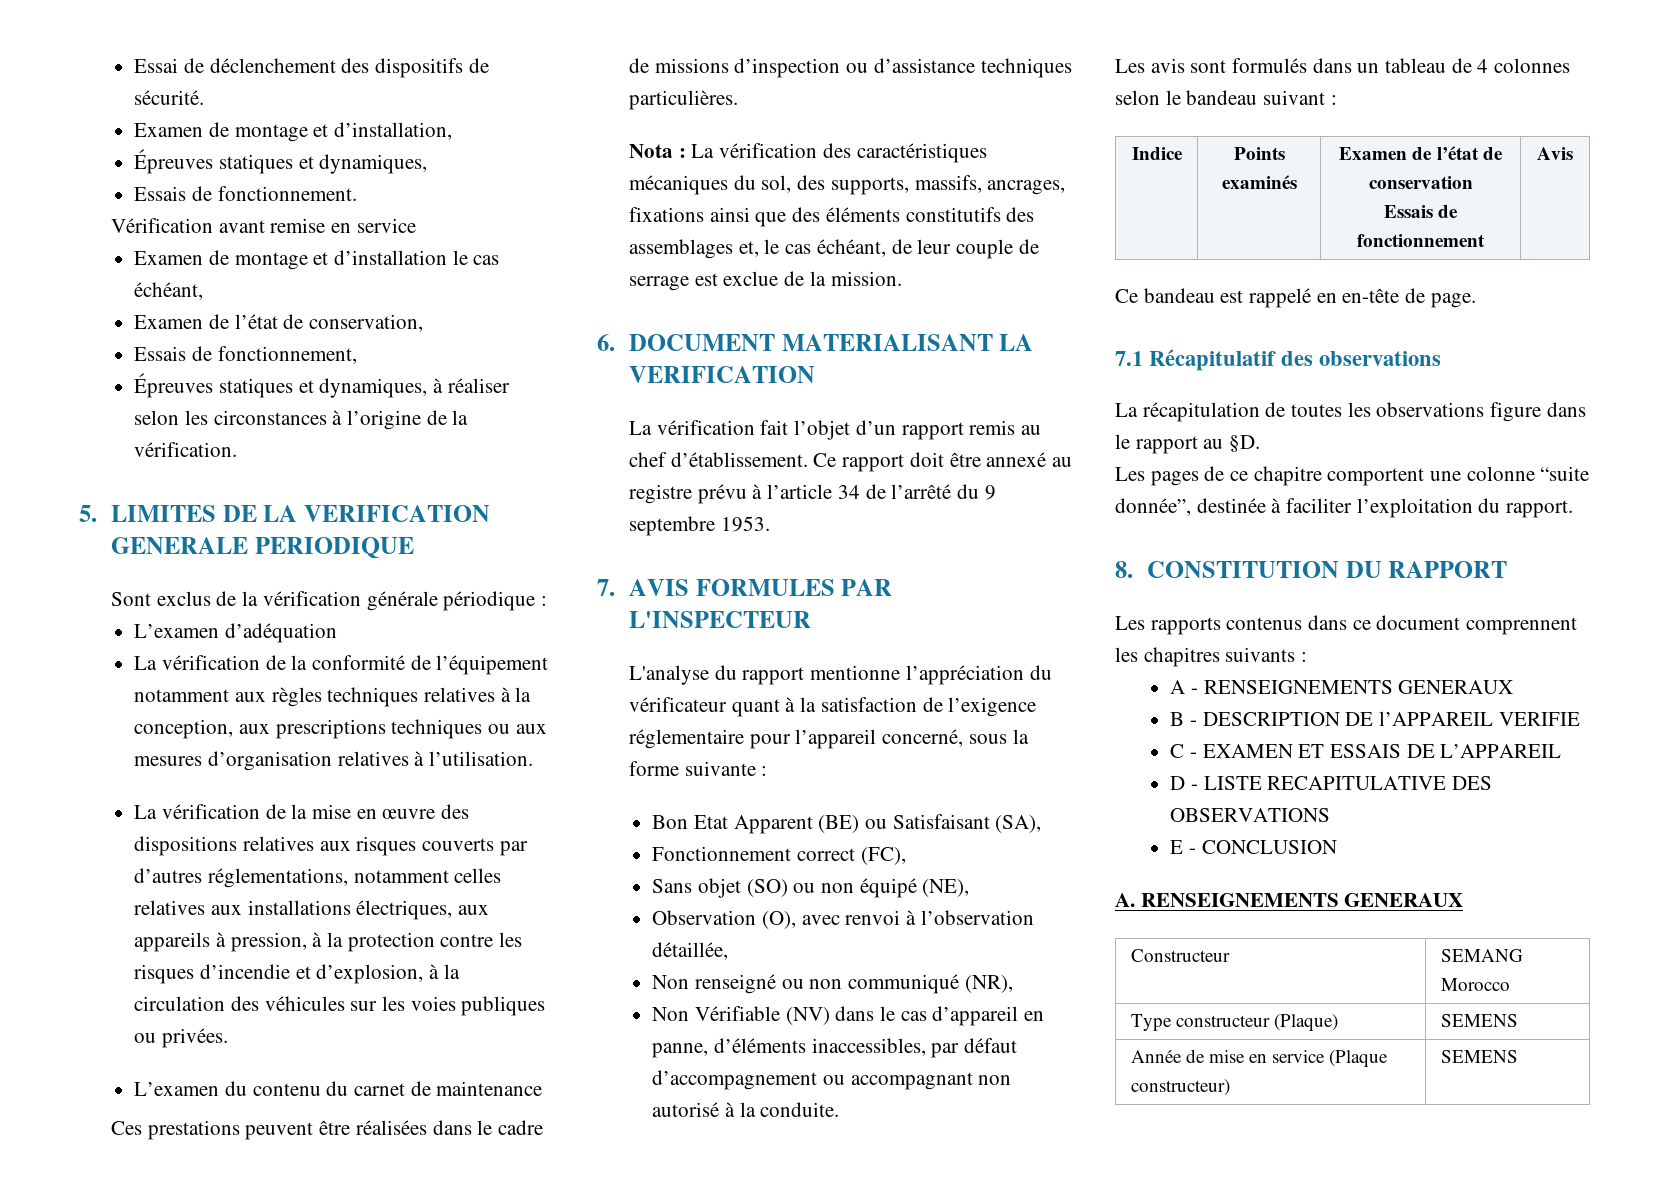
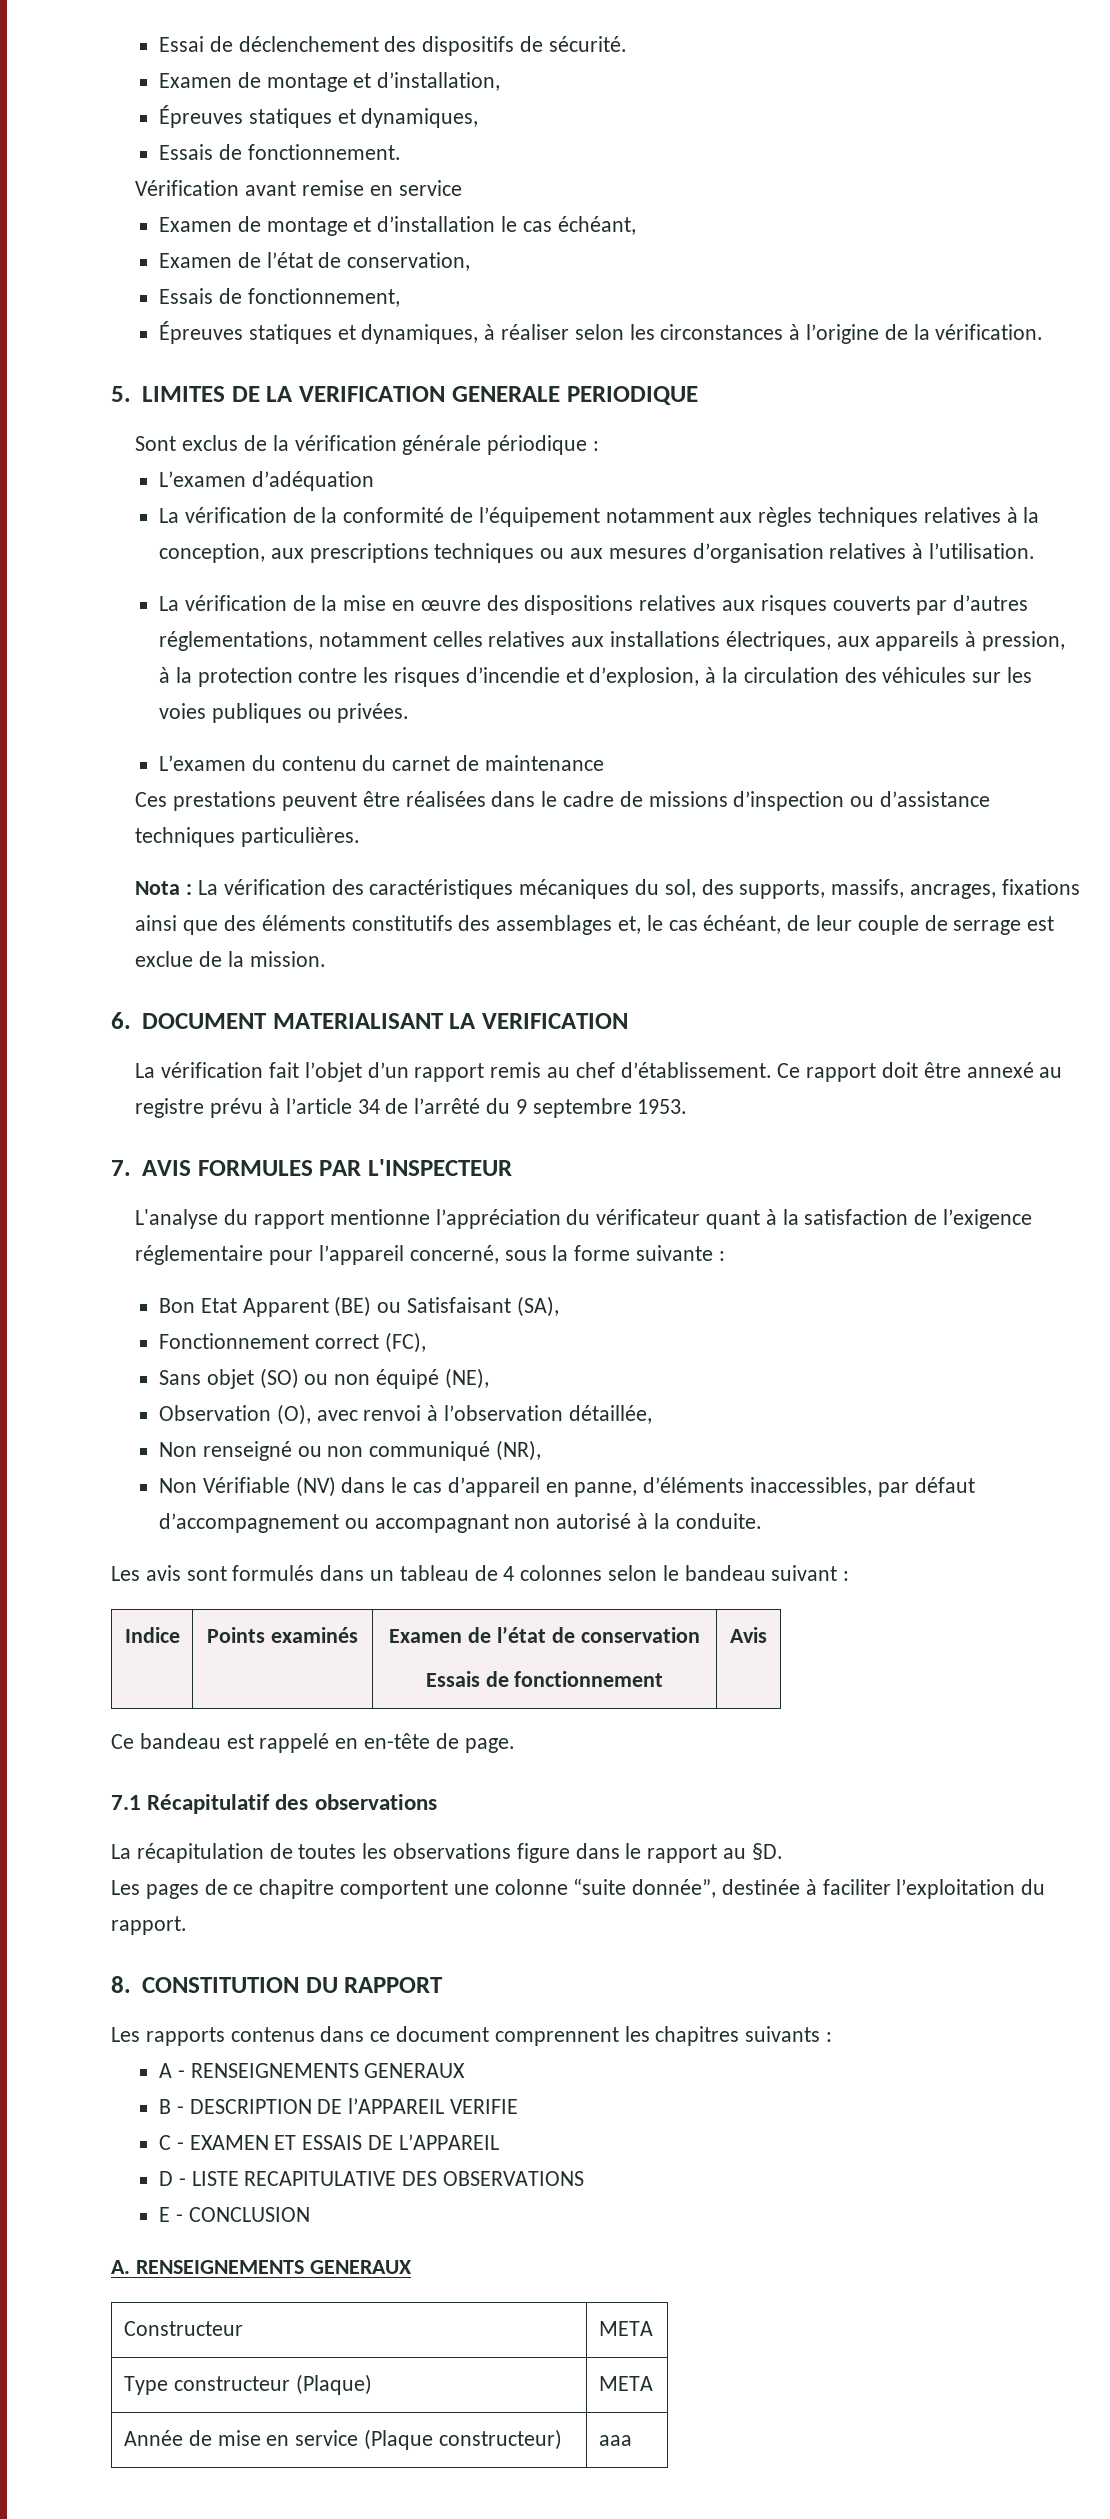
- Constructeur | SEMANG Morocco
+ Constructeur | META
- Type constructeur (Plaque) | SEMENS
+ Type constructeur (Plaque) | META
- Année de mise en service (Plaque constructeur) | SEMENS
+ Année de mise en service (Plaque constructeur) | aaa

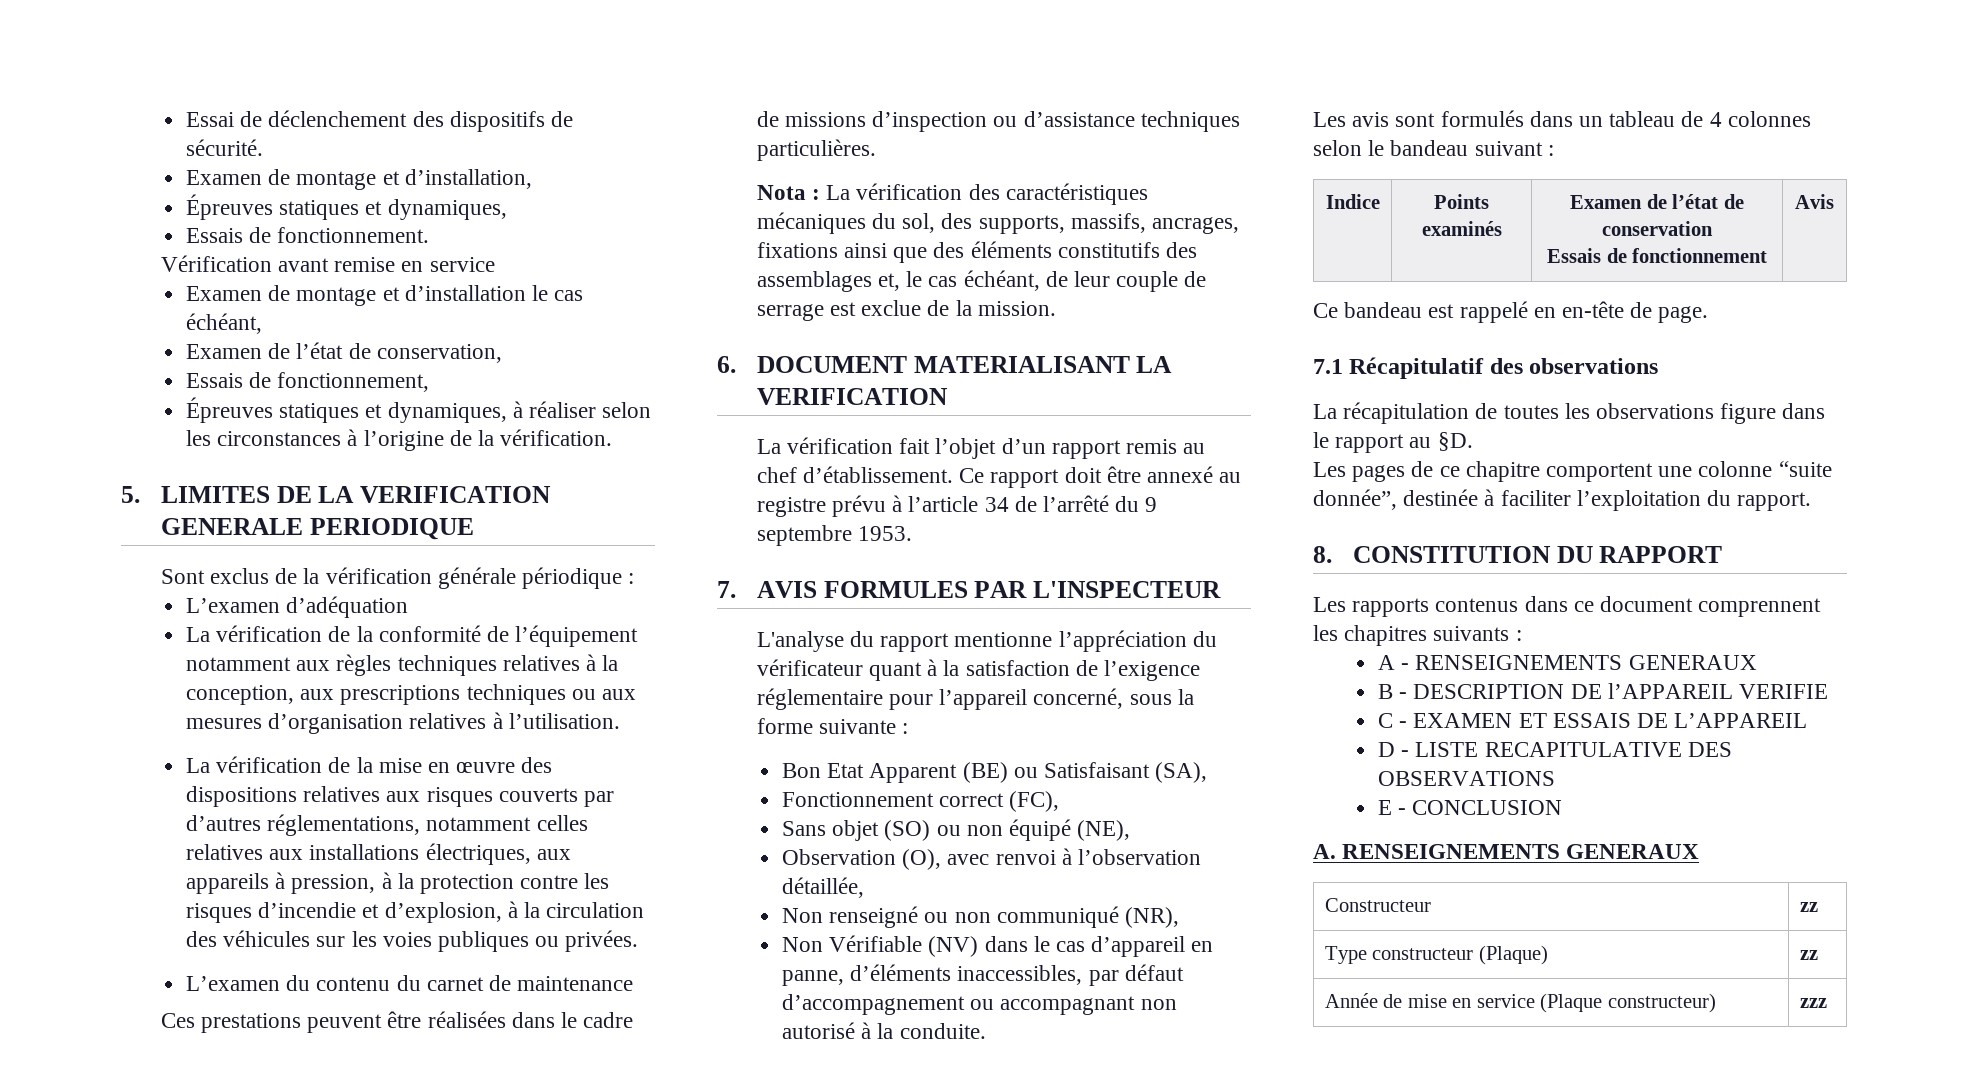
- Constructeur | META
+ Constructeur | zz
- Type constructeur (Plaque) | META
+ Type constructeur (Plaque) | zz
- Année de mise en service (Plaque constructeur) | aaa
+ Année de mise en service (Plaque constructeur) | zzz

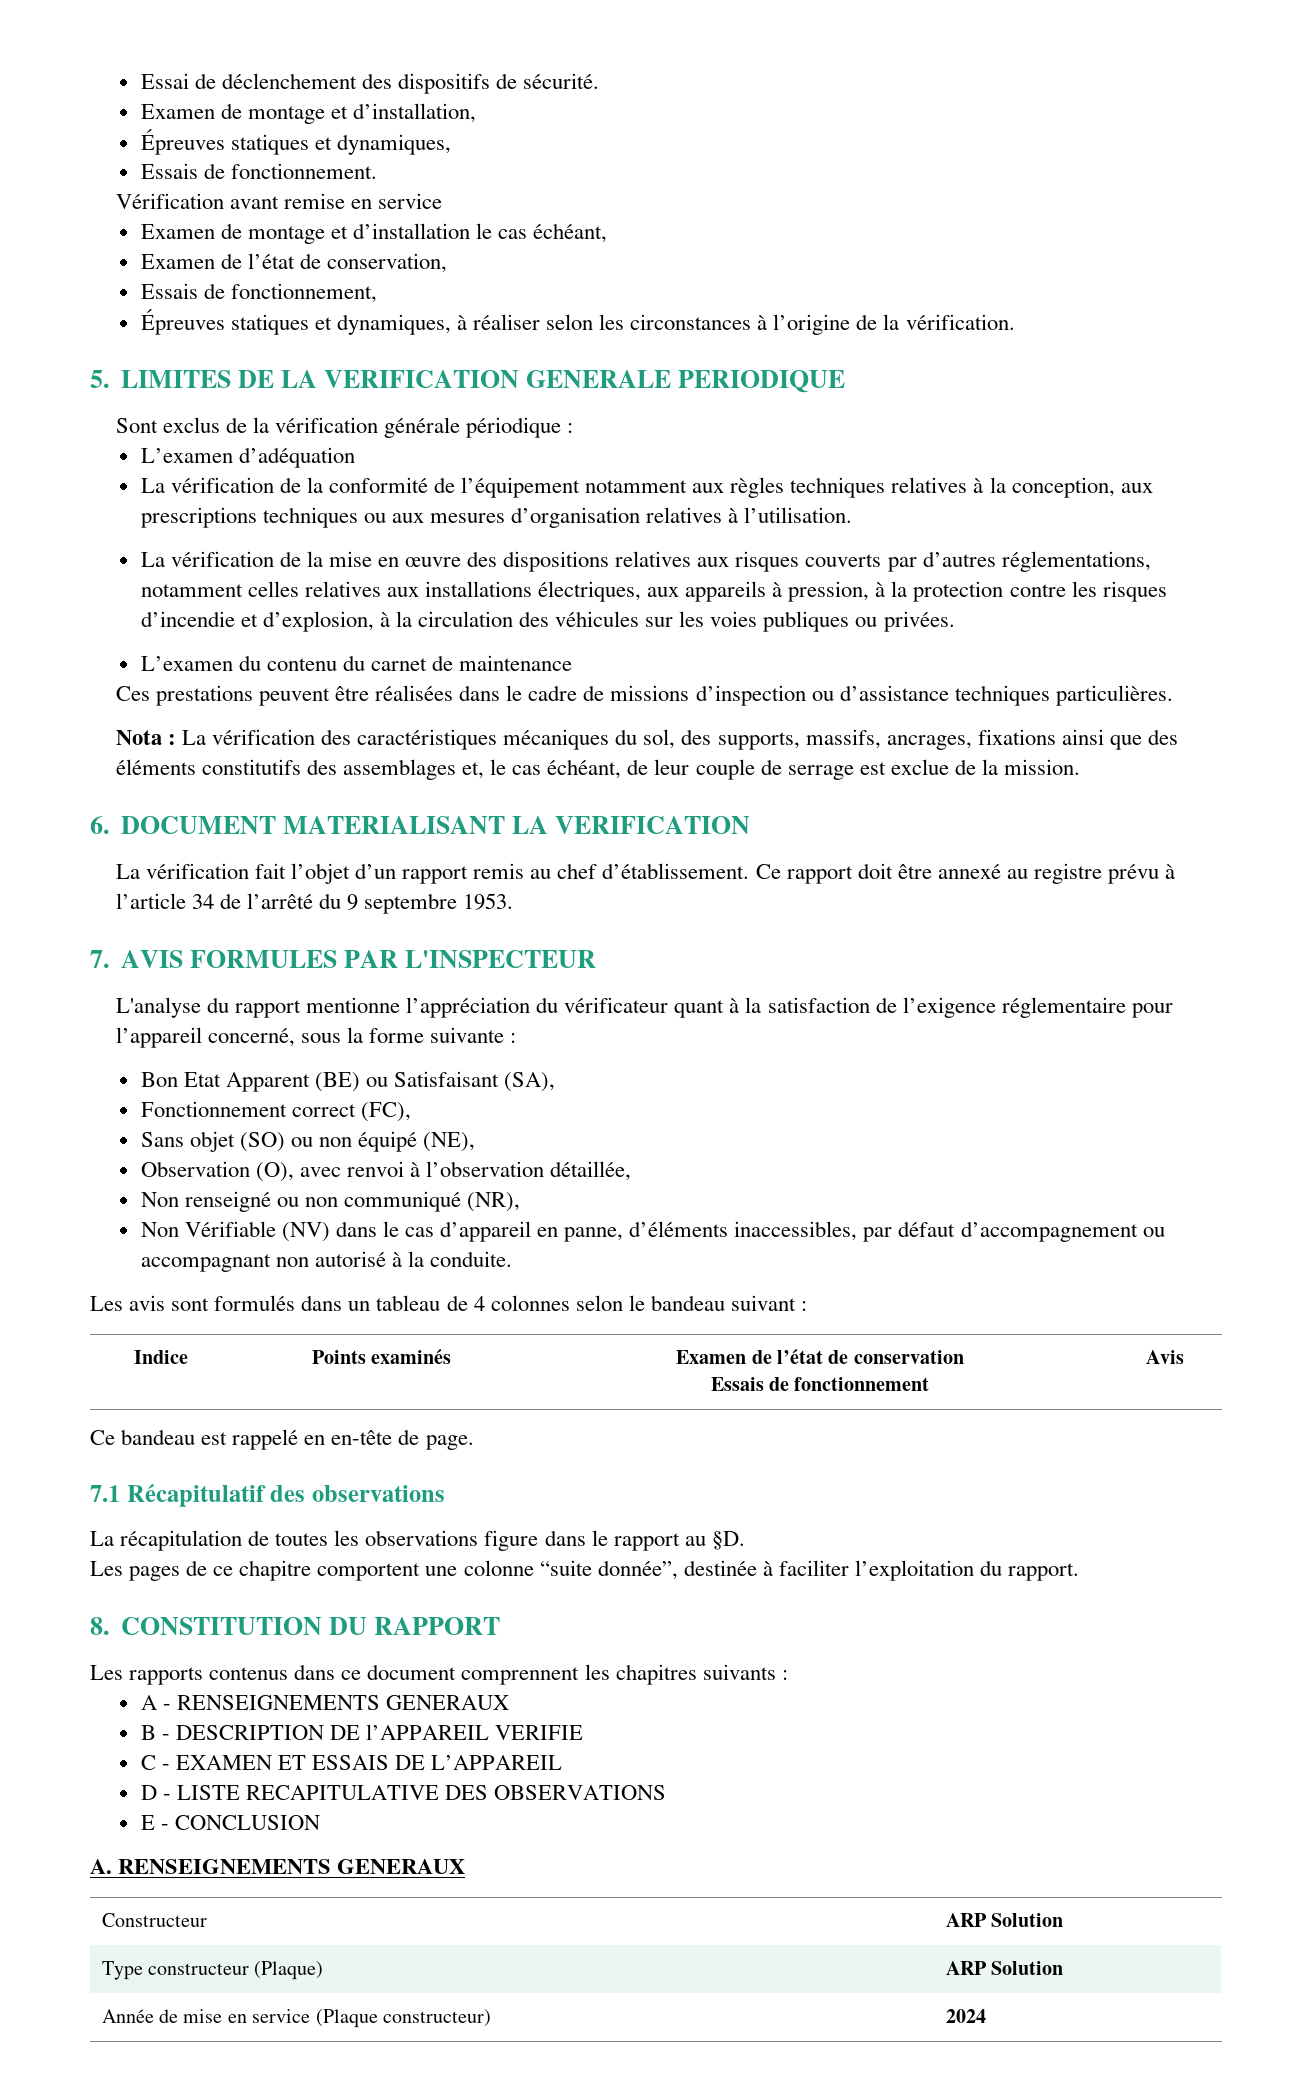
- Constructeur | zz
+ Constructeur | ARP Solution
- Type constructeur (Plaque) | zz
+ Type constructeur (Plaque) | ARP Solution
- Année de mise en service (Plaque constructeur) | zzz
+ Année de mise en service (Plaque constructeur) | 2024

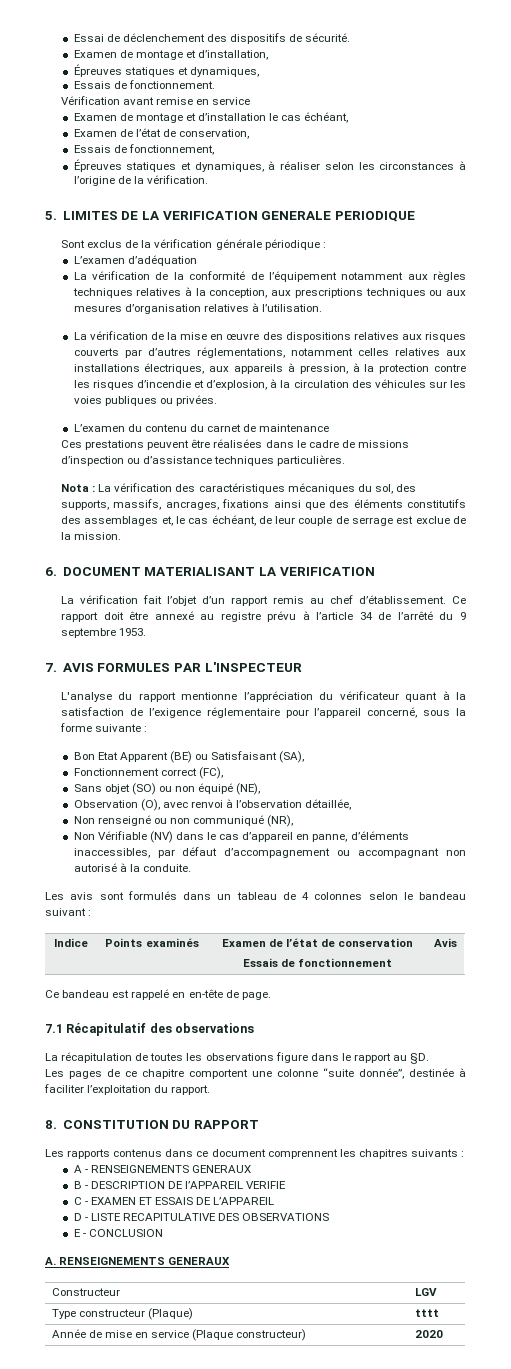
- Constructeur | ARP Solution
+ Constructeur | LGV
- Type constructeur (Plaque) | ARP Solution
+ Type constructeur (Plaque) | tttt
- Année de mise en service (Plaque constructeur) | 2024
+ Année de mise en service (Plaque constructeur) | 2020

